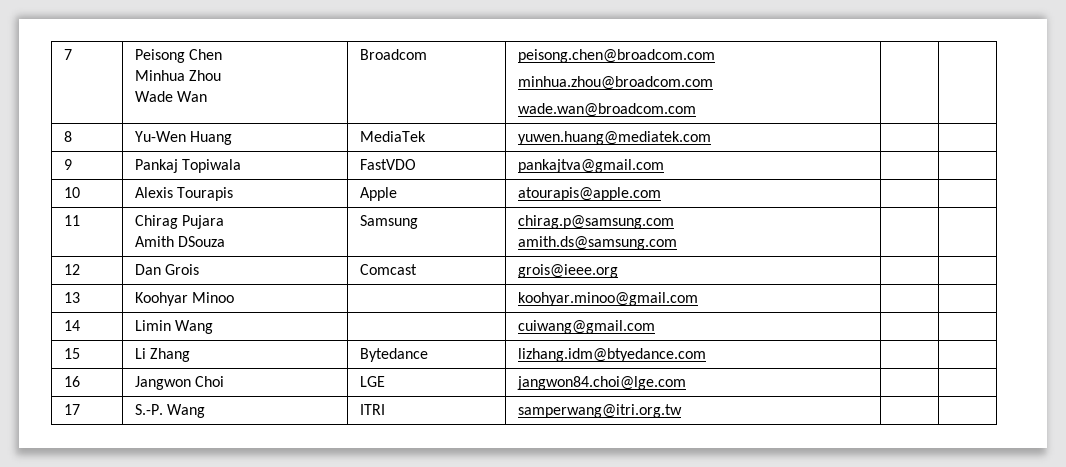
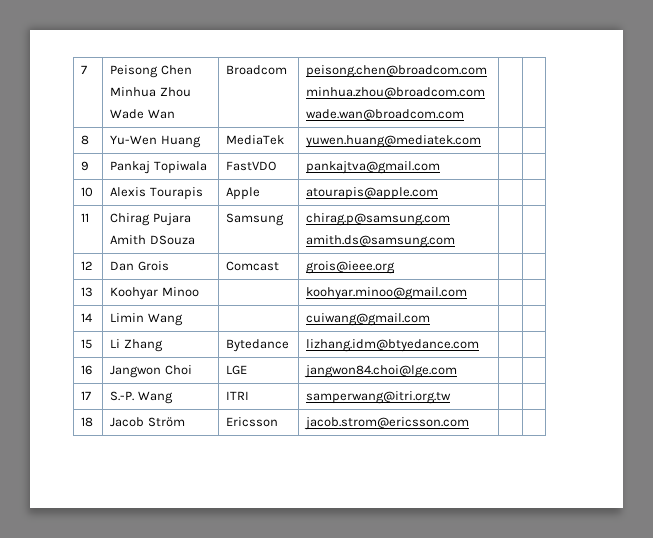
+ 18 | Jacob Ström | Ericsson | jacob.strom@ericsson.com | |

